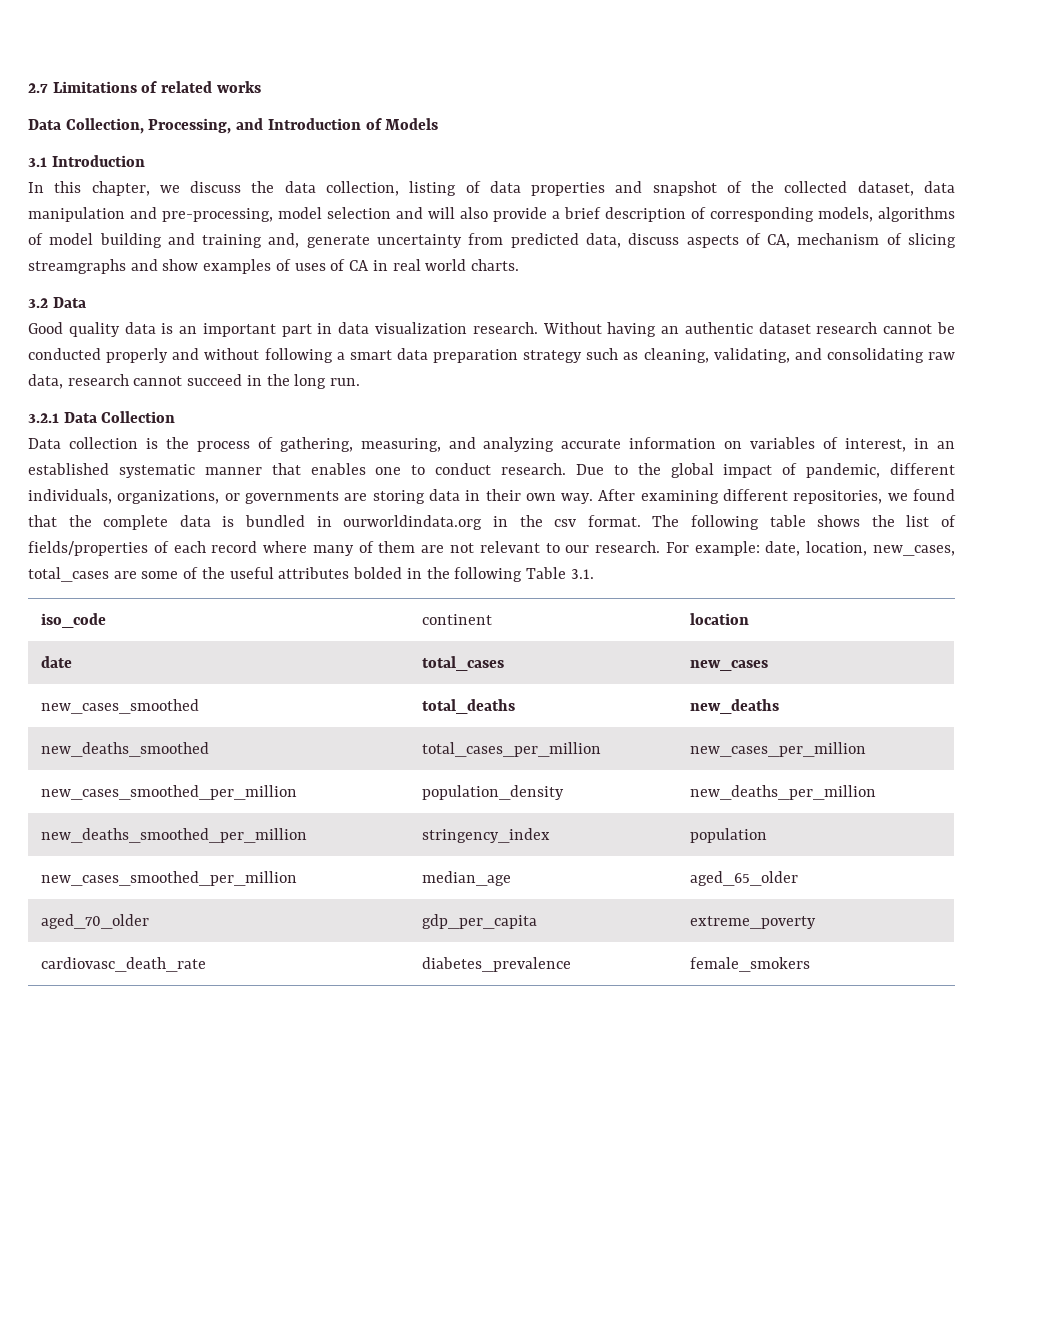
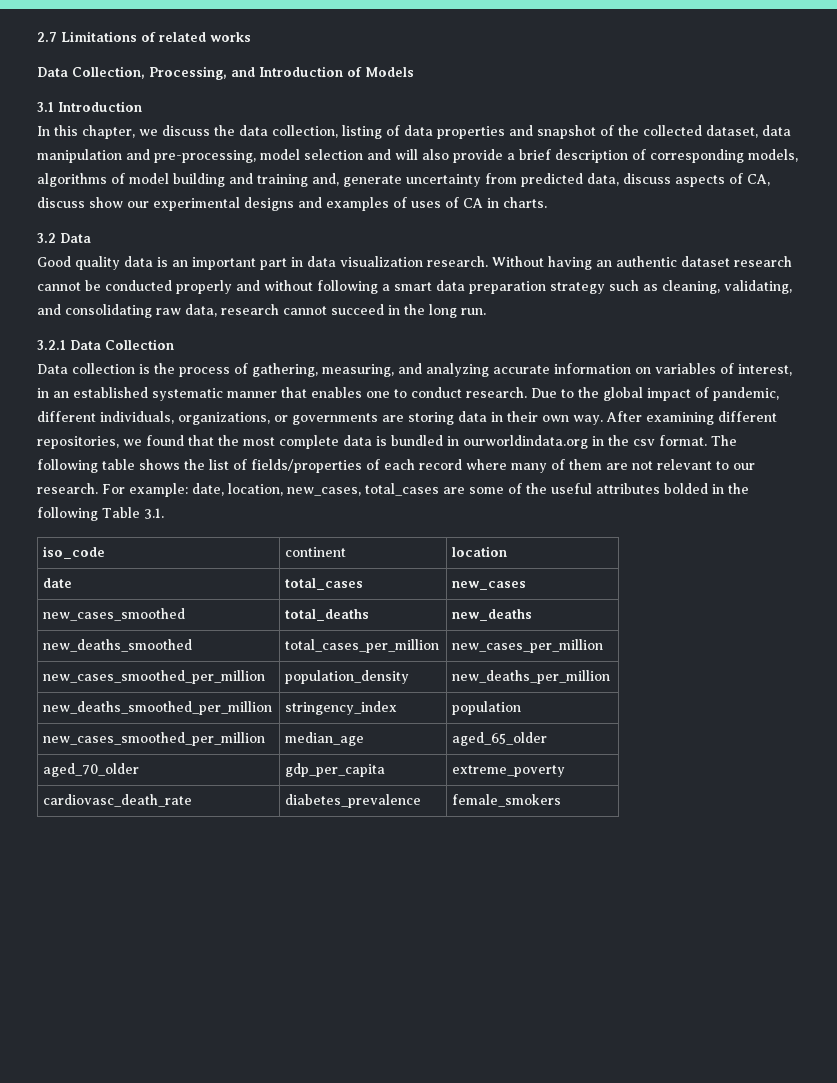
- In this chapter, we discuss the data collection, listing of data properties and snapshot of the collected dataset, data manipulation and pre-processing, model selection and will also provide a brief description of corresponding models, algorithms of model building and training and, generate uncertainty from predicted data, discuss aspects of CA, mechanism of slicing streamgraphs and show examples of uses of CA in real world charts.
+ In this chapter, we discuss the data collection, listing of data properties and snapshot of the collected dataset, data manipulation and pre-processing, model selection and will also provide a brief description of corresponding models, algorithms of model building and training and, generate uncertainty from predicted data, discuss aspects of CA, discuss show our experimental designs and examples of uses of CA in charts.
- After examining different repositories, we found that the complete data is bundled in ourworldindata.org in the csv format.
+ After examining different repositories, we found that the most complete data is bundled in ourworldindata.org in the csv format.

